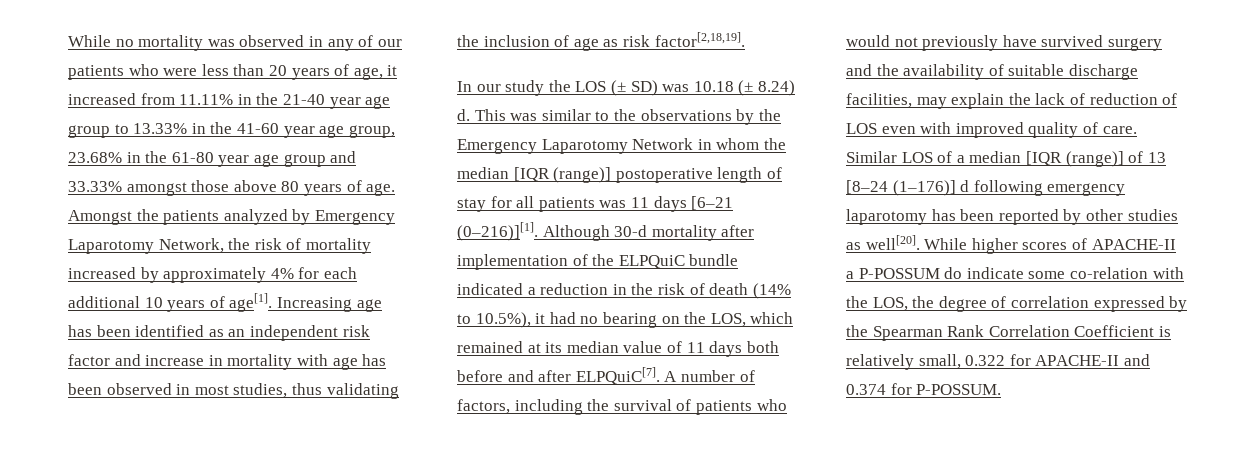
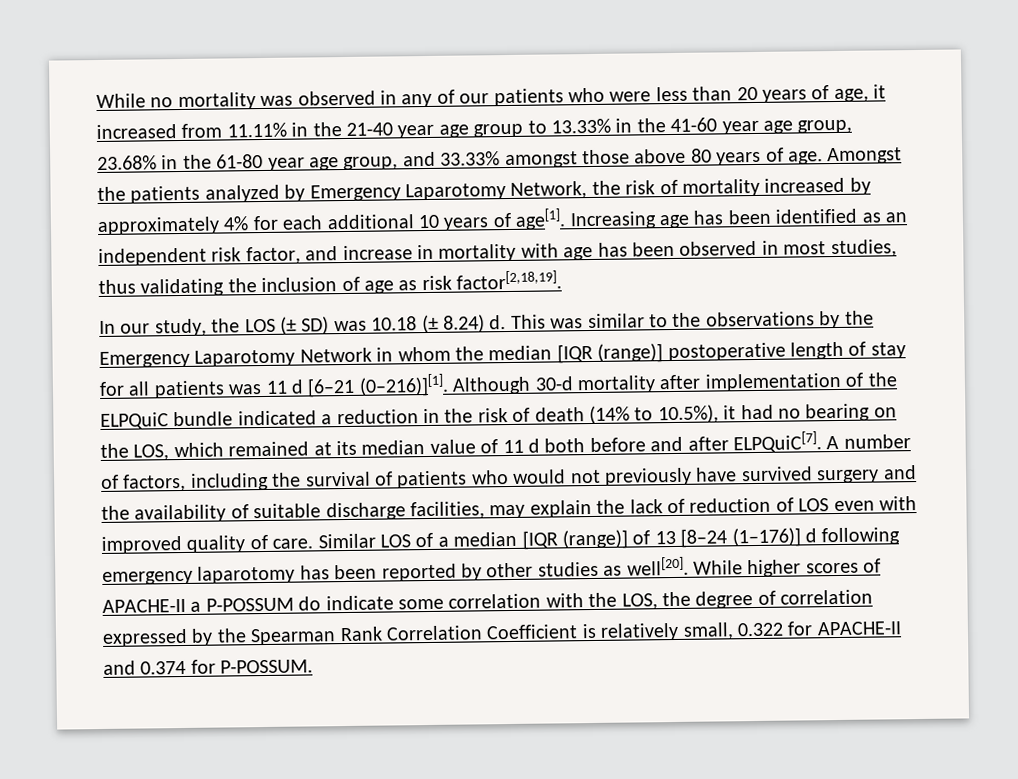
- While no mortality was observed in any of our patients who were less than 20 years of age, it increased from 11.11% in the 21-40 year age group to 13.33% in the 41-60 year age group, 23.68% in the 61-80 year age group and 33.33% amongst those above 80 years of age.
+ While no mortality was observed in any of our patients who were less than 20 years of age, it increased from 11.11% in the 21-40 year age group to 13.33% in the 41-60 year age group, 23.68% in the 61-80 year age group, and 33.33% amongst those above 80 years of age.
- Increasing age has been identified as an independent risk factor and increase in mortality with age has been observed in most studies, thus validating the inclusion of age as risk factor[2,18,19].
+ Increasing age has been identified as an independent risk factor, and increase in mortality with age has been observed in most studies, thus validating the inclusion of age as risk factor[2,18,19].
- In our study the LOS (± SD) was 10.18 (± 8.24) d.
+ In our study, the LOS (± SD) was 10.18 (± 8.24) d.
- This was similar to the observations by the Emergency Laparotomy Network in whom the median [IQR (range)] postoperative length of stay for all patients was 11 days [6–21 (0–216)][1].
+ This was similar to the observations by the Emergency Laparotomy Network in whom the median [IQR (range)] postoperative length of stay for all patients was 11 d [6–21 (0–216)][1].
- Although 30-d mortality after implementation of the ELPQuiC bundle indicated a reduction in the risk of death (14% to 10.5%), it had no bearing on the LOS, which remained at its median value of 11 days both before and after ELPQuiC[7].
+ Although 30-d mortality after implementation of the ELPQuiC bundle indicated a reduction in the risk of death (14% to 10.5%), it had no bearing on the LOS, which remained at its median value of 11 d both before and after ELPQuiC[7].
- While higher scores of APACHE-II a P-POSSUM do indicate some co-relation with the LOS, the degree of correlation expressed by the Spearman Rank Correlation Coefficient is relatively small, 0.322 for APACHE-II and 0.374 for P-POSSUM.
+ While higher scores of APACHE-II a P-POSSUM do indicate some correlation with the LOS, the degree of correlation expressed by the Spearman Rank Correlation Coefficient is relatively small, 0.322 for APACHE-II and 0.374 for P-POSSUM.

